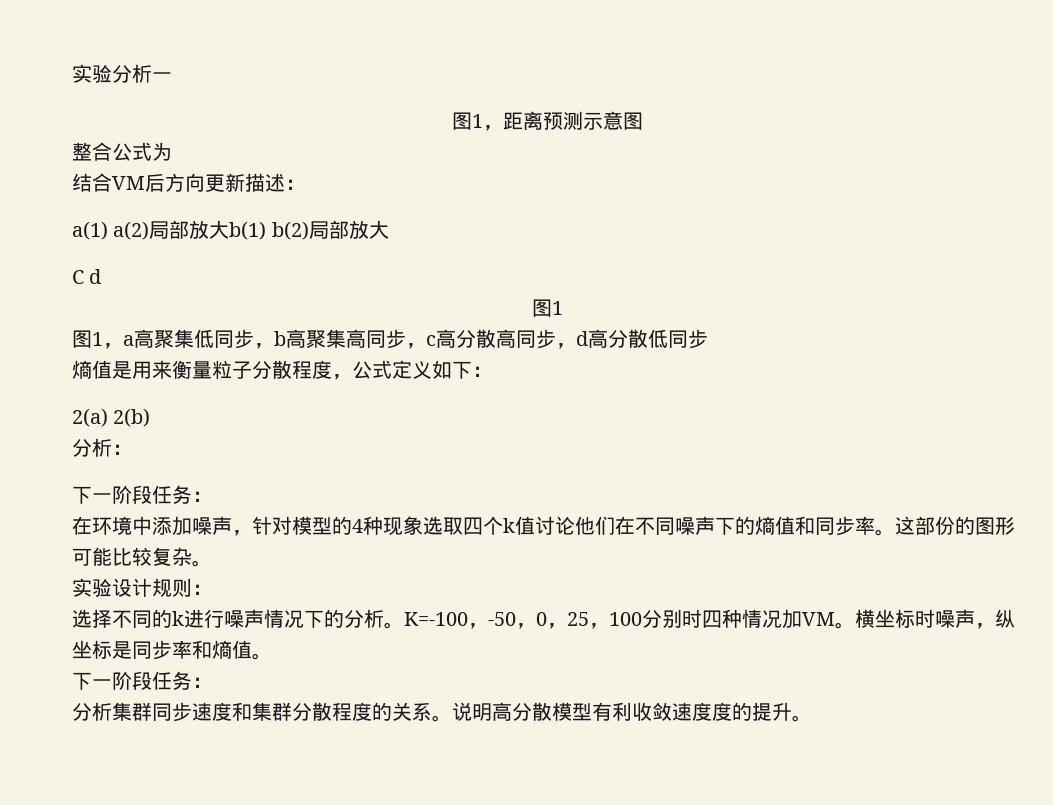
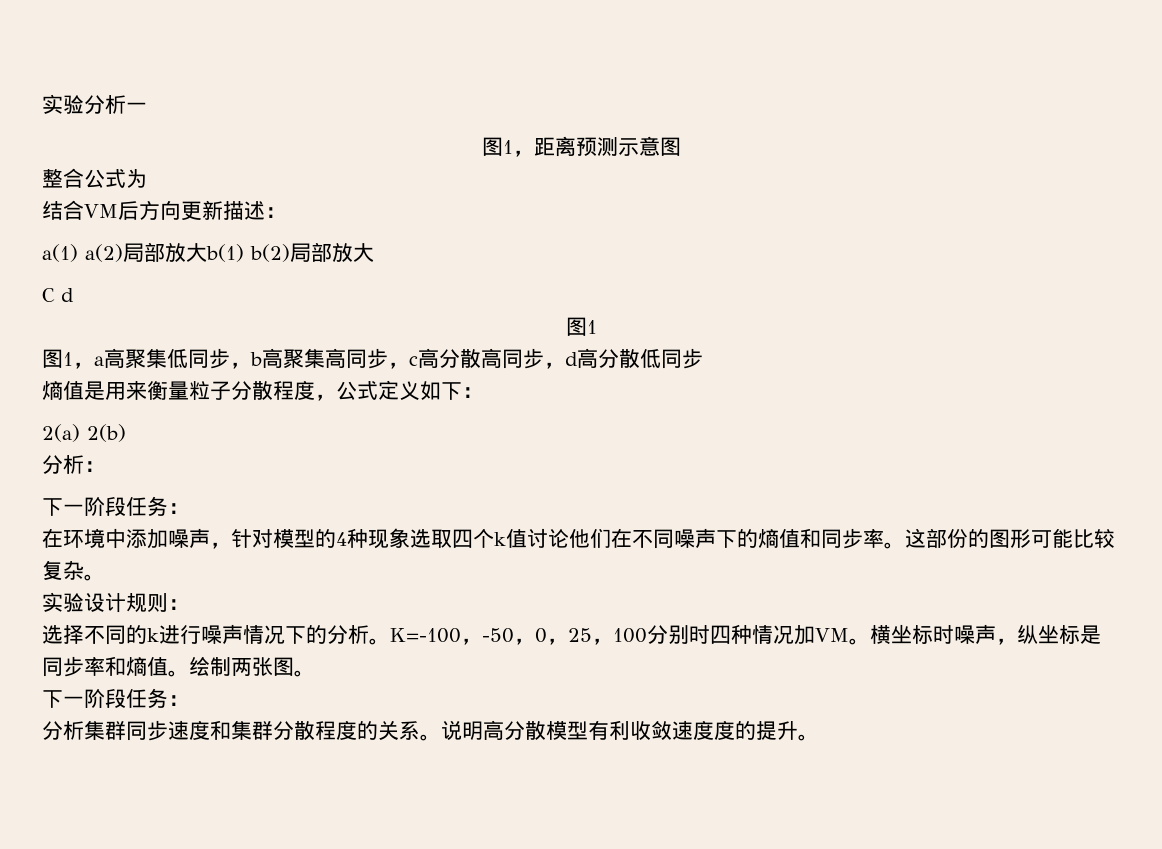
+ 绘制两张图。

